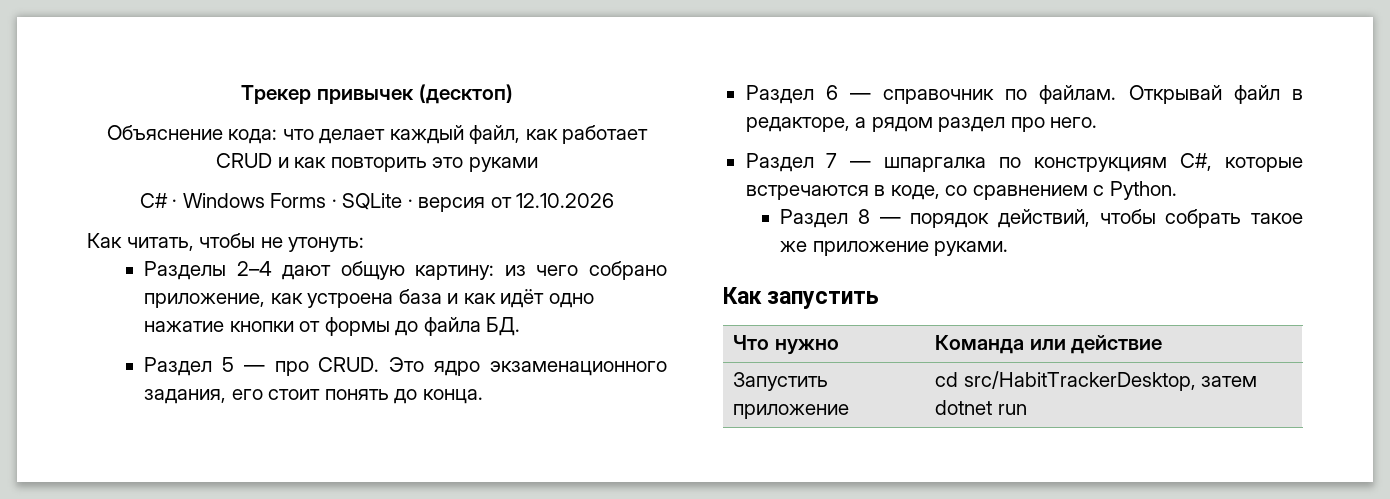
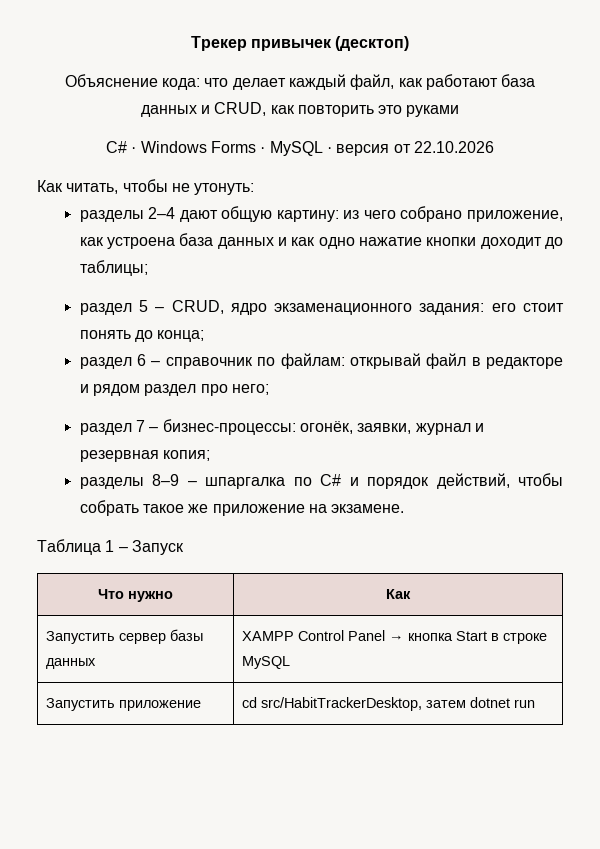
- Объяснение кода: что делает каждый файл, как работает CRUD и как повторить это руками
+ Объяснение кода: что делает каждый файл, как работают база данных и CRUD, как повторить это руками
- C# · Windows Forms · SQLite · версия от 12.10.2026
+ C# · Windows Forms · MySQL · версия от 22.10.2026
- Разделы 2–4 дают общую картину: из чего собрано приложение, как устроена база и как идёт одно нажатие кнопки от формы до файла БД.
- Раздел 5 — про CRUD. Это ядро экзаменационного задания, его стоит понять до конца.
- Раздел 6 — справочник по файлам. Открывай файл в редакторе, а рядом раздел про него.
- Раздел 7 — шпаргалка по конструкциям C#, которые встречаются в коде, со сравнением с Python.
- Раздел 8 — порядок действий, чтобы собрать такое же приложение руками.
- Как запустить
- Что нужно | Команда или действие
+ разделы 2–4 дают общую картину: из чего собрано приложение, как устроена база данных и как одно нажатие кнопки доходит до таблицы;
+ раздел 5 – CRUD, ядро экзаменационного задания: его стоит понять до конца;
+ раздел 6 – справочник по файлам: открывай файл в редакторе и рядом раздел про него;
+ раздел 7 – бизнес-процессы: огонёк, заявки, журнал и резервная копия;
+ разделы 8–9 – шпаргалка по C# и порядок действий, чтобы собрать такое же приложение на экзамене.
+ Таблица 1 – Запуск
+ Что нужно | Как
+ Запустить сервер базы данных | XAMPP Control Panel → кнопка Start в строке MySQL

